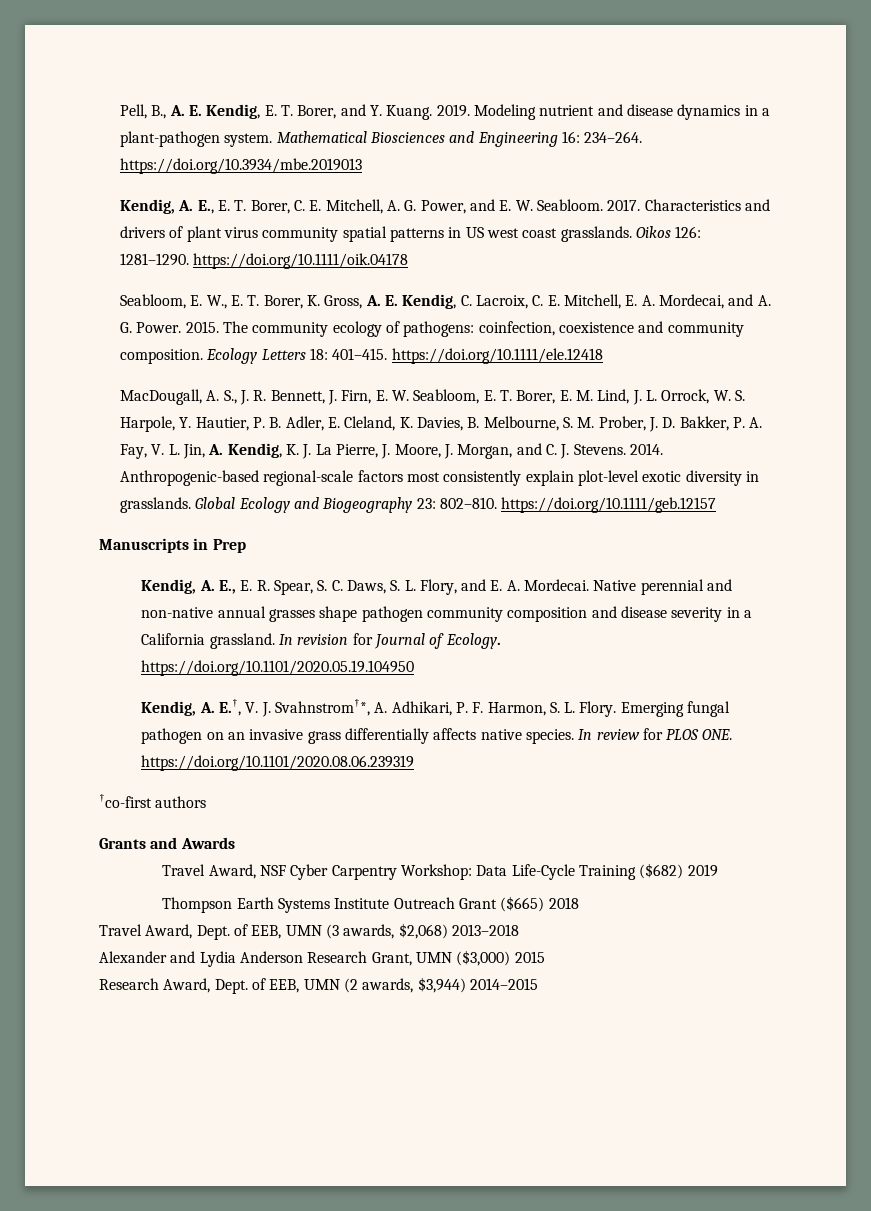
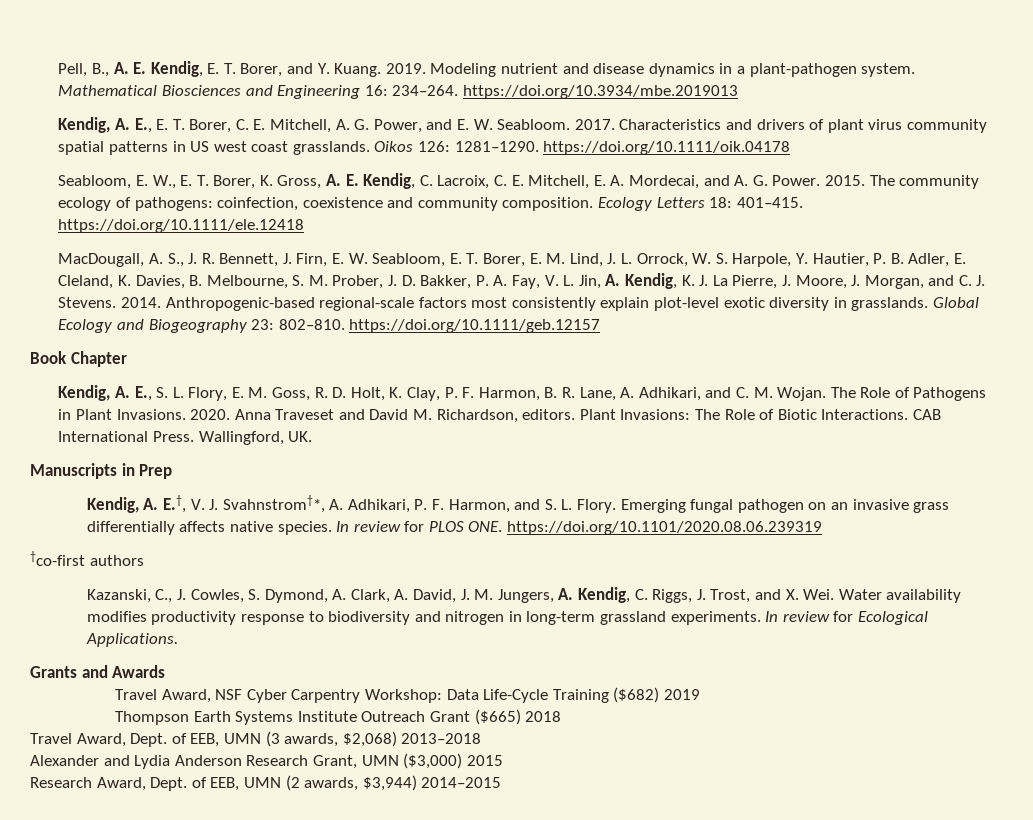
+ Book Chapter
+ Kendig, A. E., S. L. Flory, E. M. Goss, R. D. Holt, K. Clay, P. F. Harmon, B. R. Lane, A. Adhikari, and C. M. Wojan. The Role of Pathogens in Plant Invasions. 2020. Anna Traveset and David M. Richardson, editors. Plant Invasions: The Role of Biotic Interactions. CAB International Press. Wallingford, UK.
  Manuscripts in Prep
- Kendig, A. E., E. R. Spear, S. C. Daws, S. L. Flory, and E. A. Mordecai. Native perennial and non-native annual grasses shape pathogen community composition and disease severity in a California grassland. In revision for Journal of Ecology. https://doi.org/10.1101/2020.05.19.104950
- Kendig, A. E.†, V. J. Svahnstrom†*, A. Adhikari, P. F. Harmon, S. L. Flory.
+ Kendig, A. E.†, V. J. Svahnstrom†*, A. Adhikari, P. F. Harmon, and S. L. Flory.
+ Kazanski, C., J. Cowles, S. Dymond, A. Clark, A. David, J. M. Jungers, A. Kendig, C. Riggs, J. Trost, and X. Wei. Water availability modifies productivity response to biodiversity and nitrogen in long-term grassland experiments. In review for Ecological Applications.

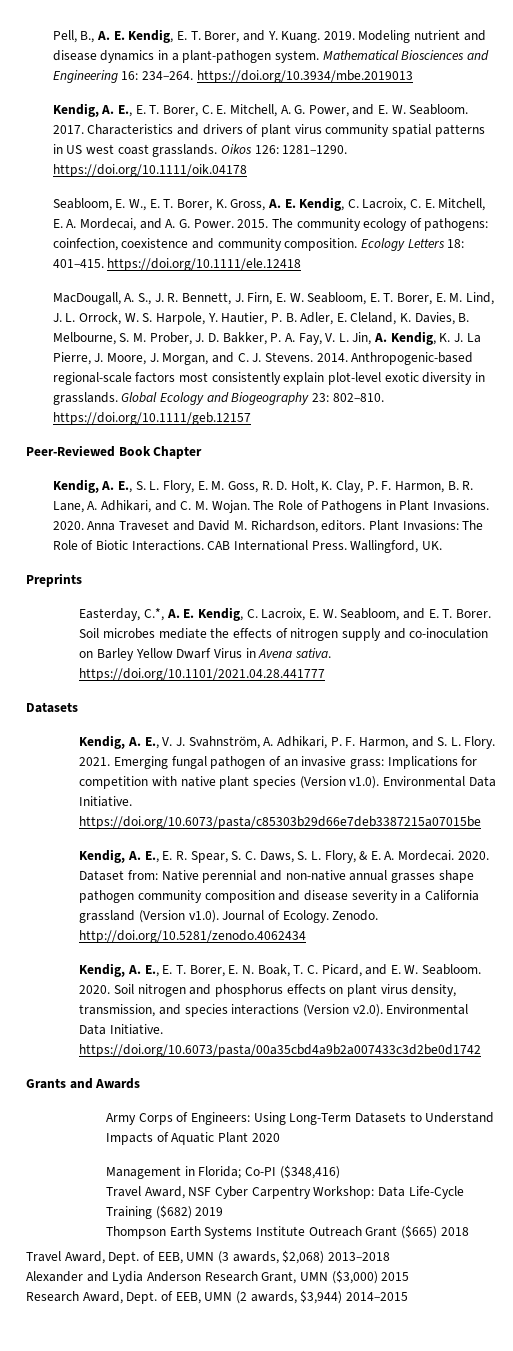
- Book Chapter
+ Peer-Reviewed Book Chapter
- Manuscripts in Prep
- Kendig, A. E.†, V. J. Svahnstrom†*, A. Adhikari, P. F. Harmon, and S. L. Flory.
+ Preprints
+ Easterday, C.*, A. E. Kendig, C. Lacroix, E. W. Seabloom, and E. T. Borer. Soil microbes mediate the effects of nitrogen supply and co-inoculation on Barley Yellow Dwarf Virus in Avena sativa. https://doi.org/10.1101/2021.04.28.441777
+ Datasets
+ Kendig, A. E., V. J. Svahnström, A. Adhikari, P. F. Harmon, and S. L. Flory.
+ 2021.
- Emerging fungal pathogen on an invasive grass differentially affects native species. In review for PLOS ONE. https://doi.org/10.1101/2020.08.06.239319
- †co-first authors
- Kazanski, C., J. Cowles, S. Dymond, A. Clark, A. David, J. M. Jungers, A. Kendig, C. Riggs, J. Trost, and X. Wei. Water availability modifies productivity response to biodiversity and nitrogen in long-term grassland experiments. In review for Ecological Applications.
+ Emerging fungal pathogen of an invasive grass: Implications for competition with native plant species (Version v1.0). Environmental Data Initiative. https://doi.org/10.6073/pasta/c85303b29d66e7deb3387215a07015be
+ Kendig, A. E., E. R. Spear, S. C. Daws, S. L. Flory, & E. A. Mordecai. 2020. Dataset from: Native perennial and non-native annual grasses shape pathogen community composition and disease severity in a California grassland (Version v1.0). Journal of Ecology. Zenodo. http://doi.org/10.5281/zenodo.4062434
+ Kendig, A. E., E. T. Borer, E. N. Boak, T. C. Picard, and E. W. Seabloom. 2020. Soil nitrogen and phosphorus effects on plant virus density, transmission, and species interactions (Version v2.0). Environmental Data Initiative. https://doi.org/10.6073/pasta/00a35cbd4a9b2a007433c3d2be0d1742
  Grants and Awards
+ Army Corps of Engineers: Using Long-Term Datasets to Understand Impacts of Aquatic Plant 2020
+ Management in Florida; Co-PI ($348,416)

